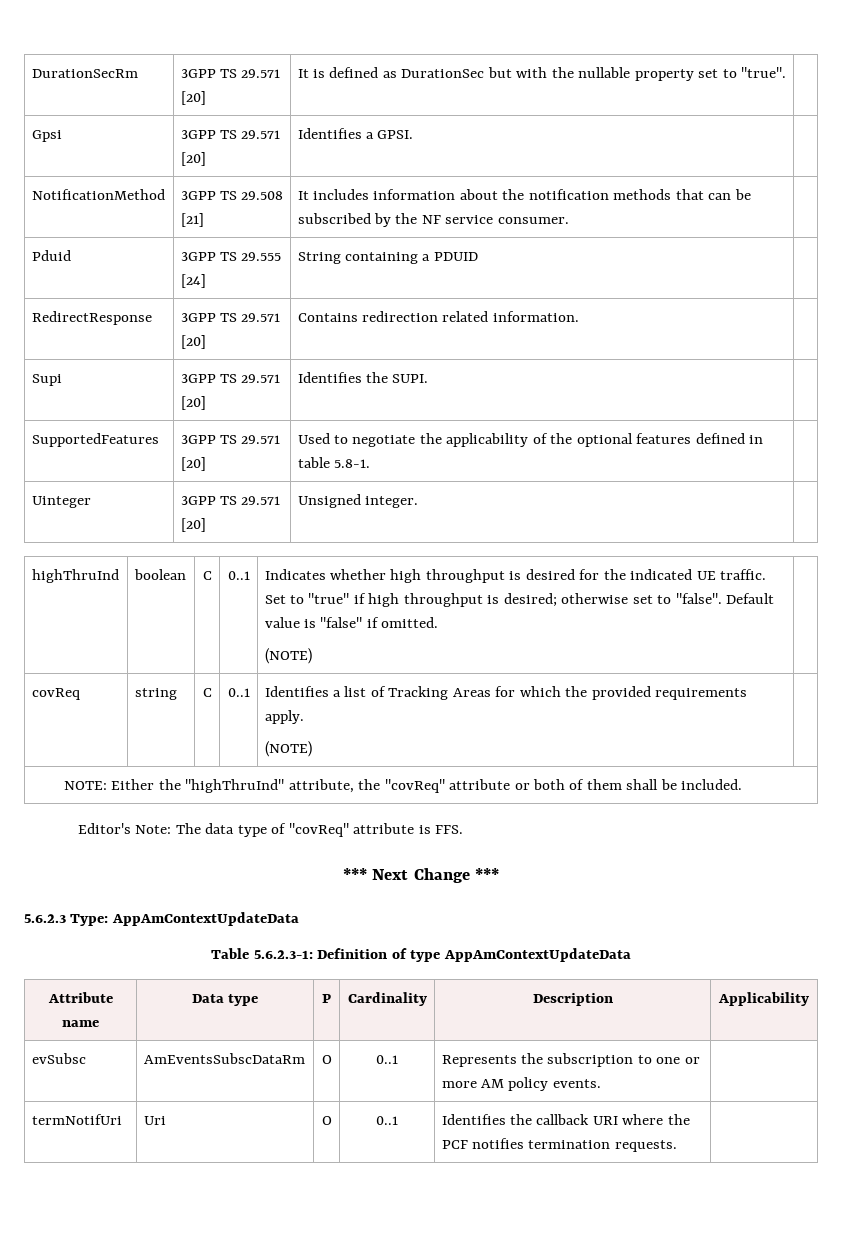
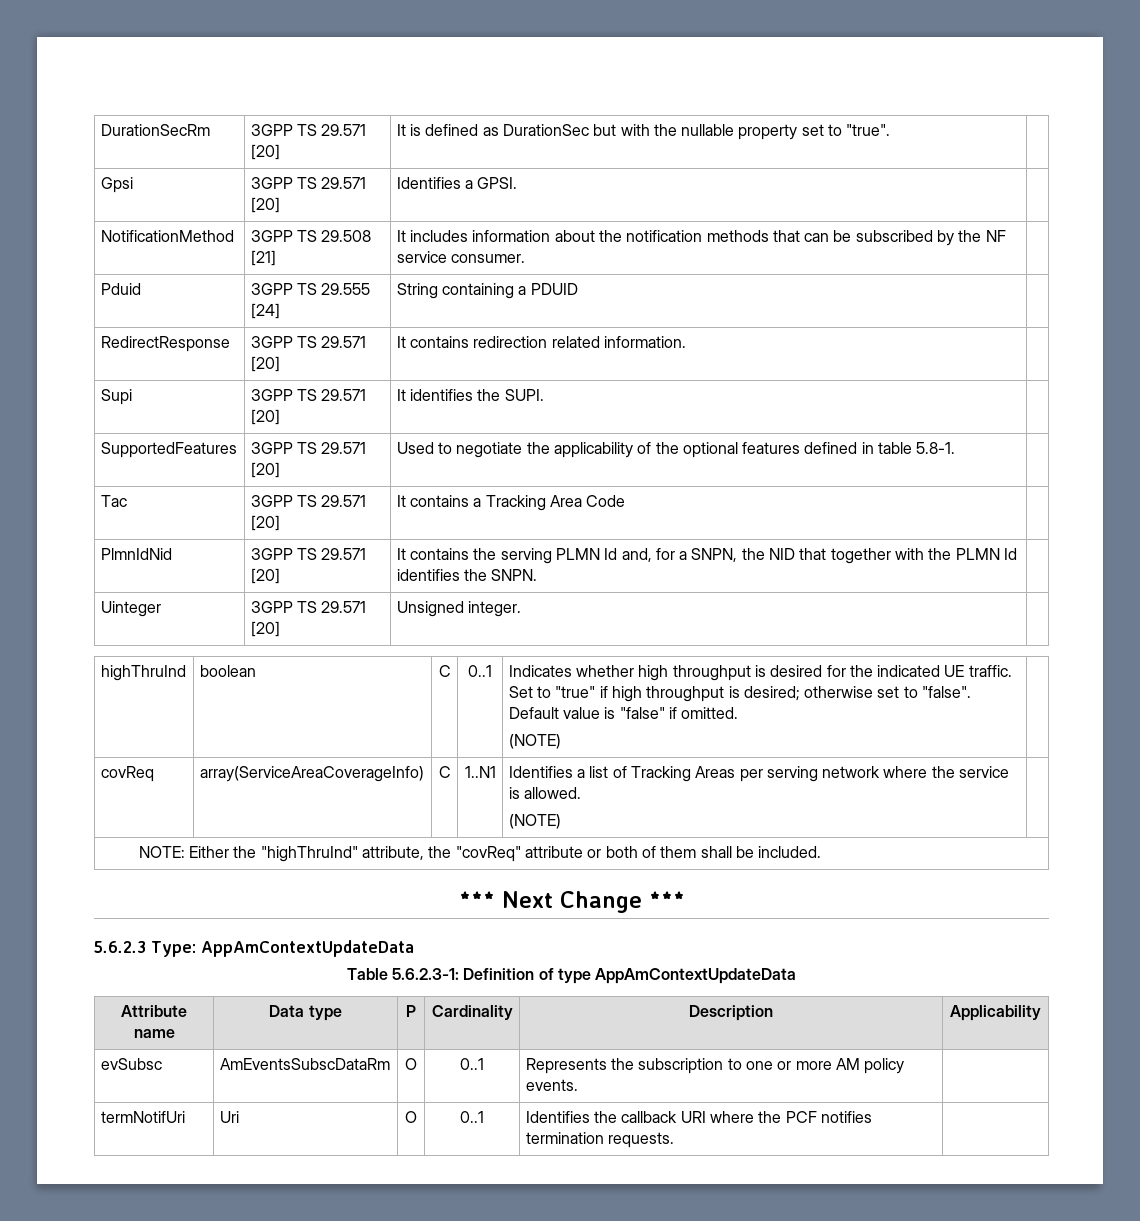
- RedirectResponse | 3GPP TS 29.571 [20] | Contains redirection related information. |
+ RedirectResponse | 3GPP TS 29.571 [20] | It contains redirection related information. |
- Supi | 3GPP TS 29.571 [20] | Identifies the SUPI. |
+ Supi | 3GPP TS 29.571 [20] | It identifies the SUPI. |
+ Tac | 3GPP TS 29.571 [20] | It contains a Tracking Area Code |
+ PlmnIdNid | 3GPP TS 29.571 [20] | It contains the serving PLMN Id and, for a SNPN, the NID that together with the PLMN Id identifies the SNPN. |
- covReq | string | C | 0..1 | Identifies a list of Tracking Areas for which the provided requirements apply.
+ covReq | array(ServiceAreaCoverageInfo) | C | 1..N1 | Identifies a list of Tracking Areas per serving network where the service is allowed.
- Editor's Note: The data type of "covReq" attribute is FFS.

